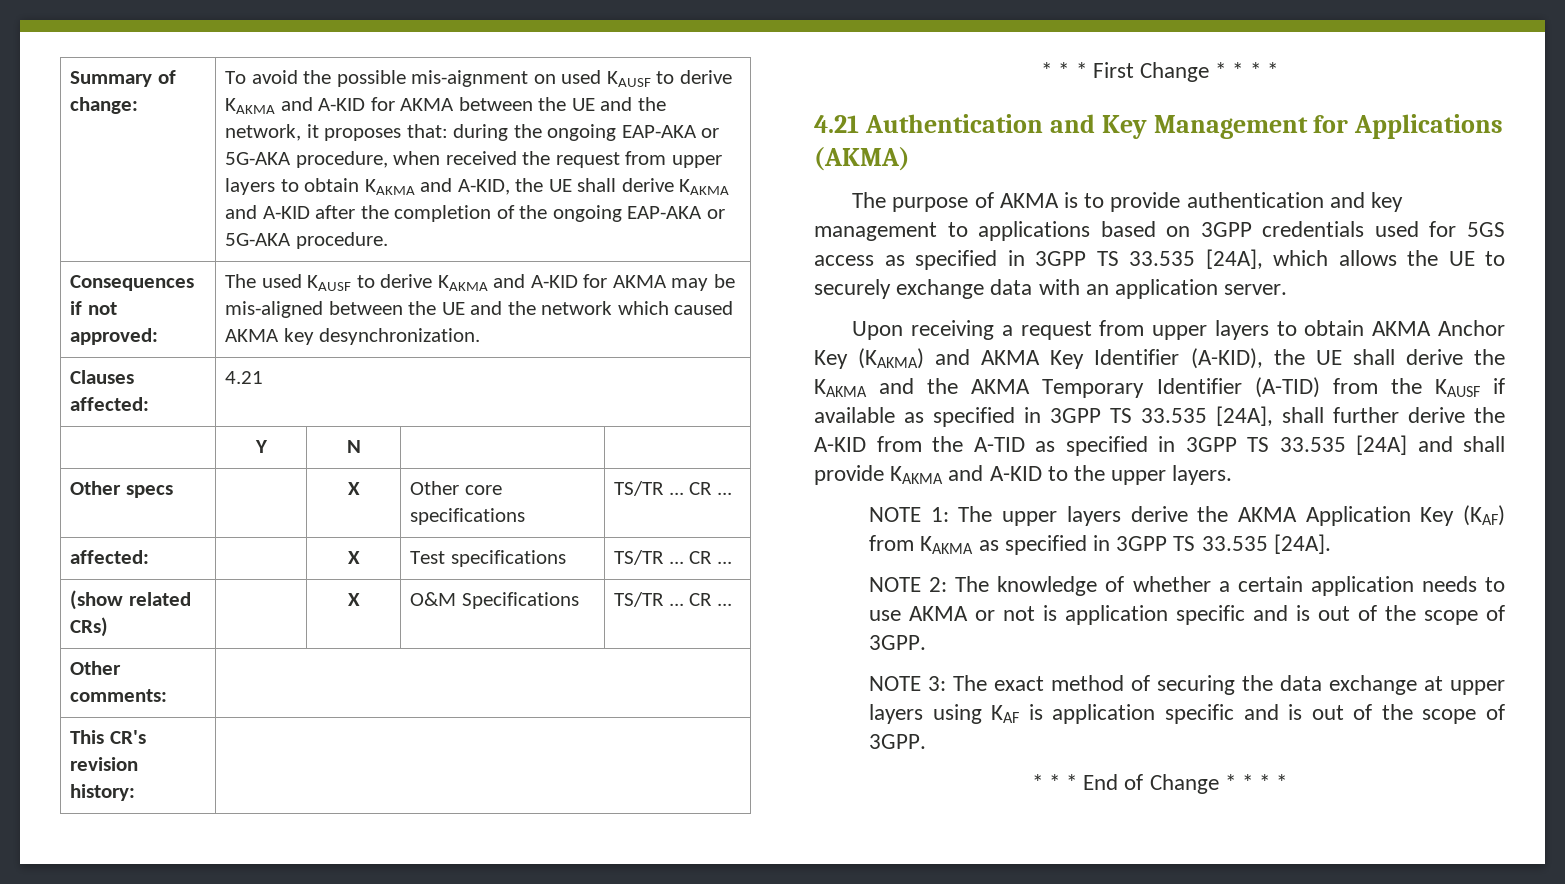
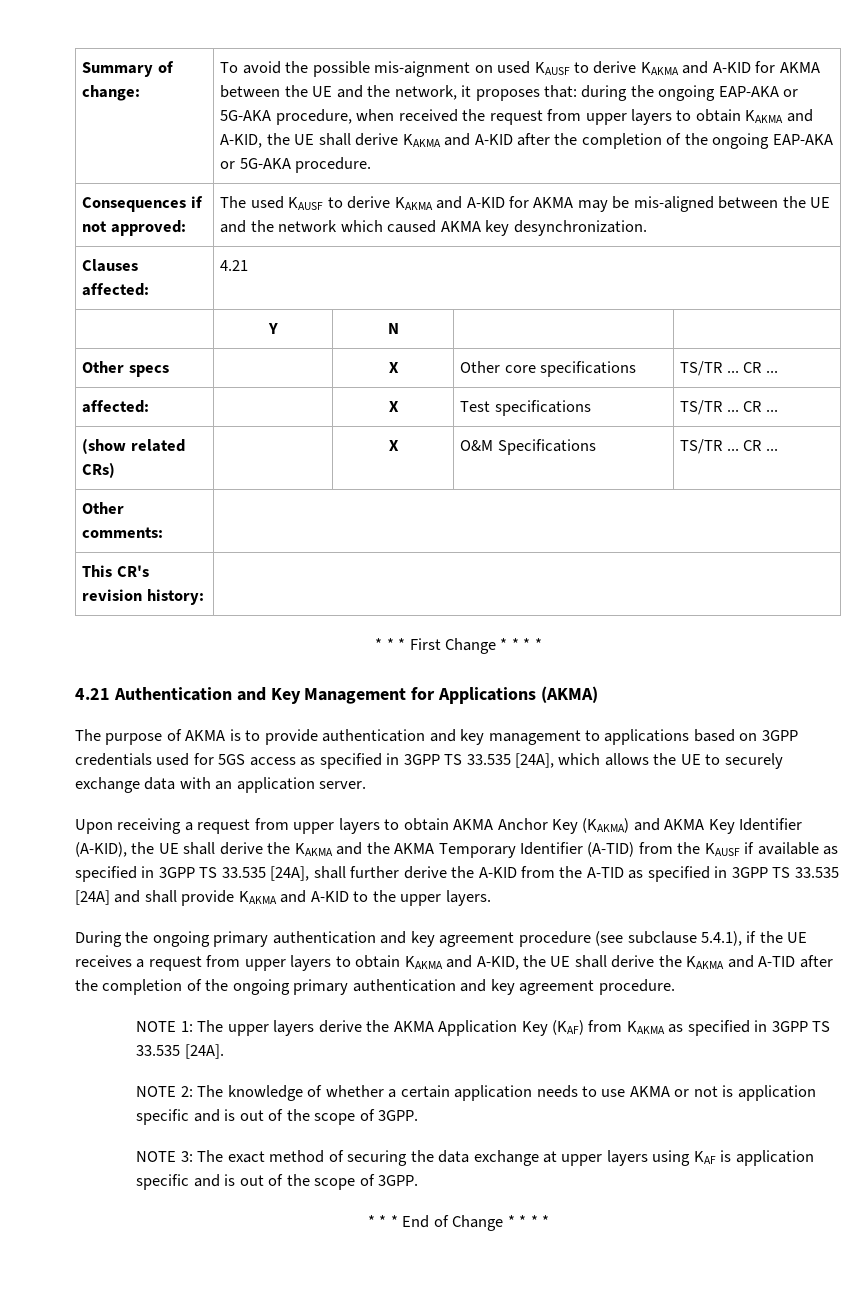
+ During the ongoing primary authentication and key agreement procedure (see subclause 5.4.1), if the UE receives a request from upper layers to obtain KAKMA and A-KID, the UE shall derive the KAKMA and A-TID after the completion of the ongoing primary authentication and key agreement procedure.

